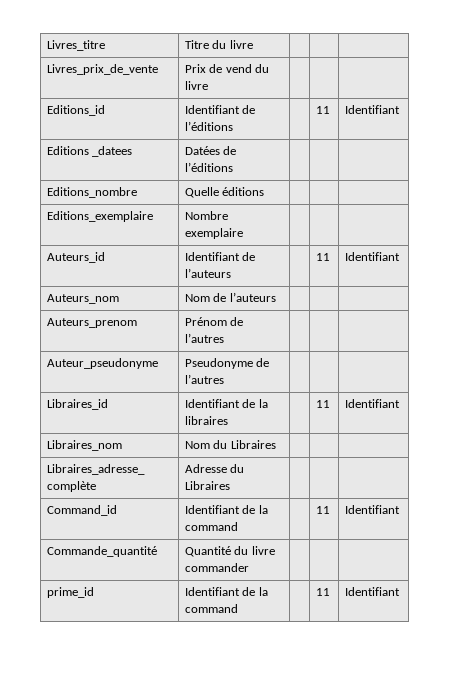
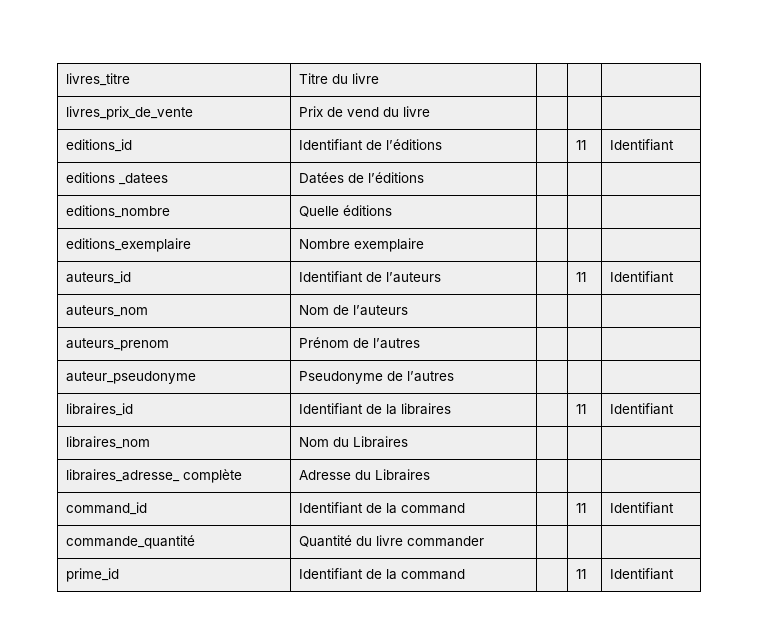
- Livres_titre | Titre du livre | | |
+ livres_titre | Titre du livre | | |
- Livres_prix_de_vente | Prix de vend du livre | | |
+ livres_prix_de_vente | Prix de vend du livre | | |
- Editions_id | Identifiant de l’éditions | | 11 | Identifiant
+ editions_id | Identifiant de l’éditions | | 11 | Identifiant
- Editions _datees | Datées de l’éditions | | |
+ editions _datees | Datées de l’éditions | | |
- Editions_nombre | Quelle éditions | | |
+ editions_nombre | Quelle éditions | | |
- Editions_exemplaire | Nombre exemplaire | | |
+ editions_exemplaire | Nombre exemplaire | | |
- Auteurs_id | Identifiant de l’auteurs | | 11 | Identifiant
+ auteurs_id | Identifiant de l’auteurs | | 11 | Identifiant
- Auteurs_nom | Nom de l’auteurs | | |
+ auteurs_nom | Nom de l’auteurs | | |
- Auteurs_prenom | Prénom de l’autres | | |
+ auteurs_prenom | Prénom de l’autres | | |
- Auteur_pseudonyme | Pseudonyme de l’autres | | |
+ auteur_pseudonyme | Pseudonyme de l’autres | | |
- Libraires_id | Identifiant de la libraires | | 11 | Identifiant
+ libraires_id | Identifiant de la libraires | | 11 | Identifiant
- Libraires_nom | Nom du Libraires | | |
+ libraires_nom | Nom du Libraires | | |
- Libraires_adresse_ complète | Adresse du Libraires | | |
+ libraires_adresse_ complète | Adresse du Libraires | | |
- Command_id | Identifiant de la command | | 11 | Identifiant
+ command_id | Identifiant de la command | | 11 | Identifiant
- Commande_quantité | Quantité du livre commander | | |
+ commande_quantité | Quantité du livre commander | | |

